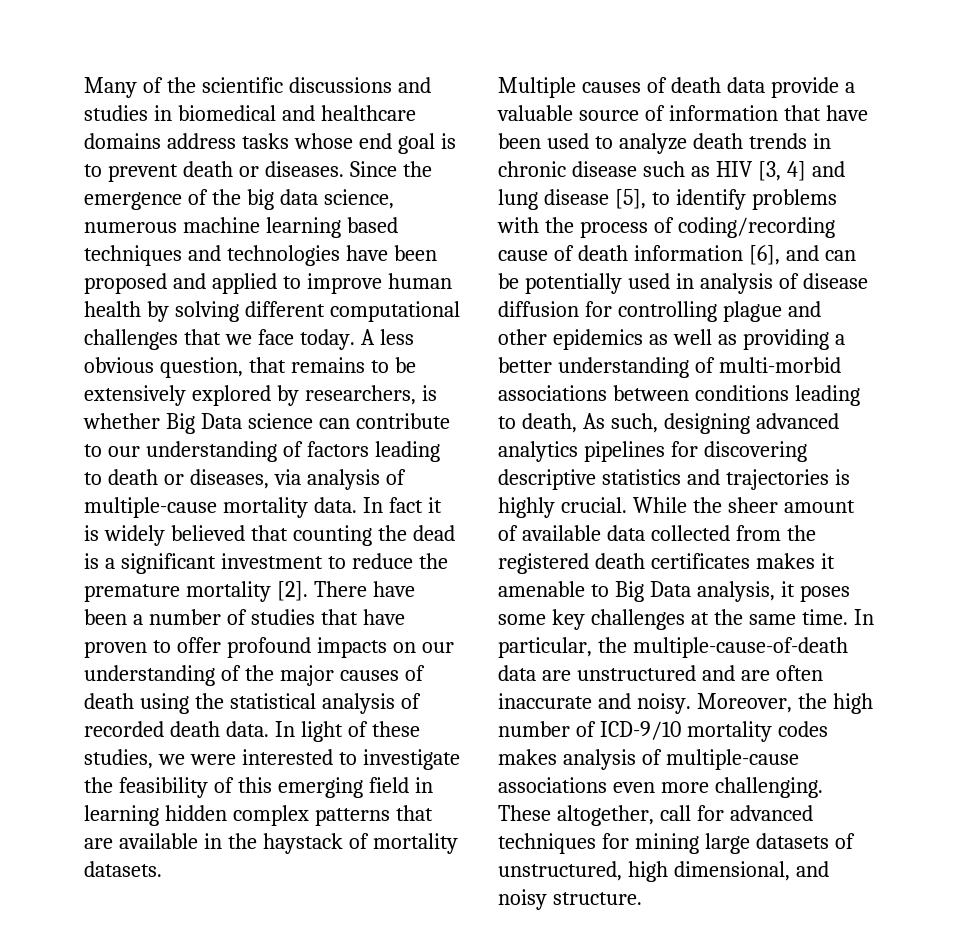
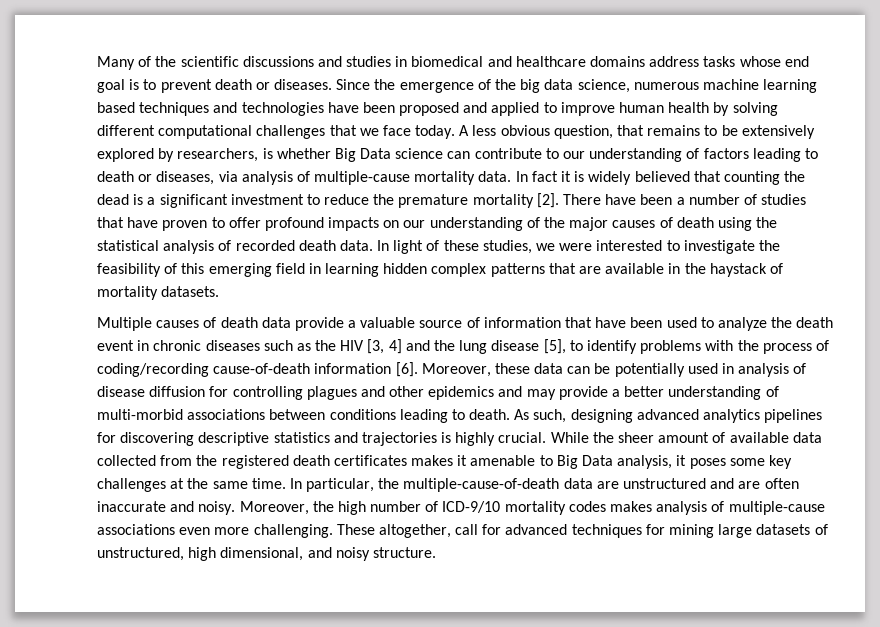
- Multiple causes of death data provide a valuable source of information that have been used to analyze death trends in chronic disease such as HIV [3, 4] and lung disease [5], to identify problems with the process of coding/recording cause of death information [6], and can be potentially used in analysis of disease diffusion for controlling plague and other epidemics as well as providing a better understanding of multi-morbid associations between conditions leading to death, As such, designing advanced analytics pipelines for discovering descriptive statistics and trajectories is highly crucial.
+ Multiple causes of death data provide a valuable source of information that have been used to analyze the death event in chronic diseases such as the HIV [3, 4] and the lung disease [5], to identify problems with the process of coding/recording cause-of-death information [6]. Moreover, these data can be potentially used in analysis of disease diffusion for controlling plagues and other epidemics and may provide a better understanding of multi-morbid associations between conditions leading to death. As such, designing advanced analytics pipelines for discovering descriptive statistics and trajectories is highly crucial.

